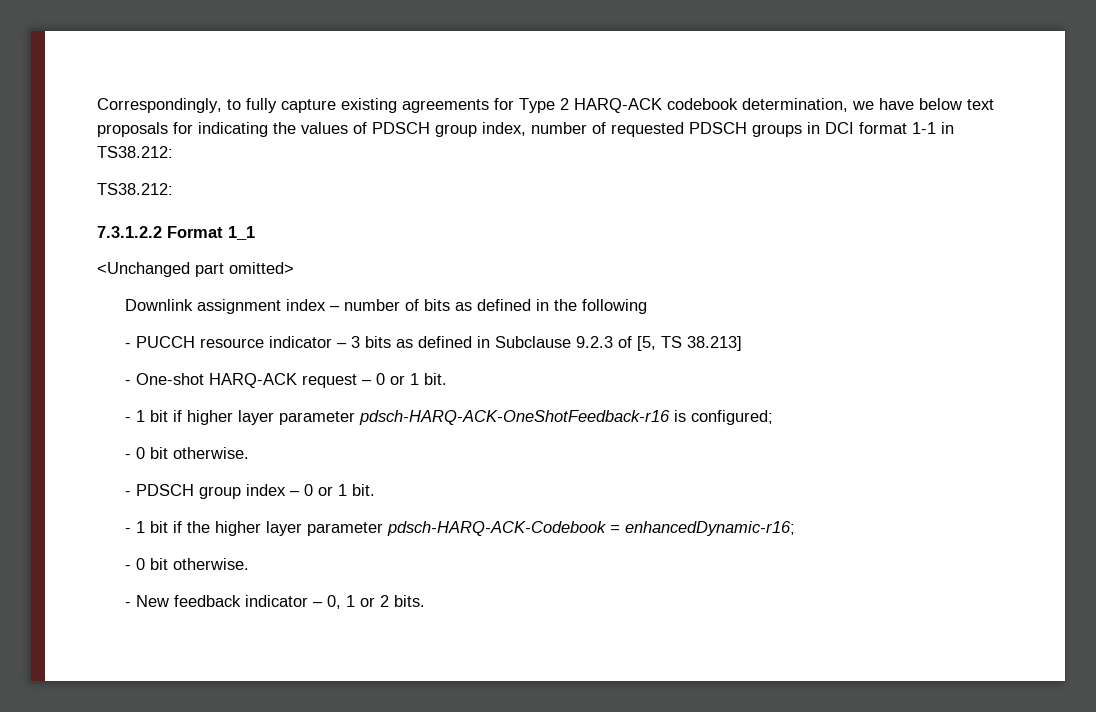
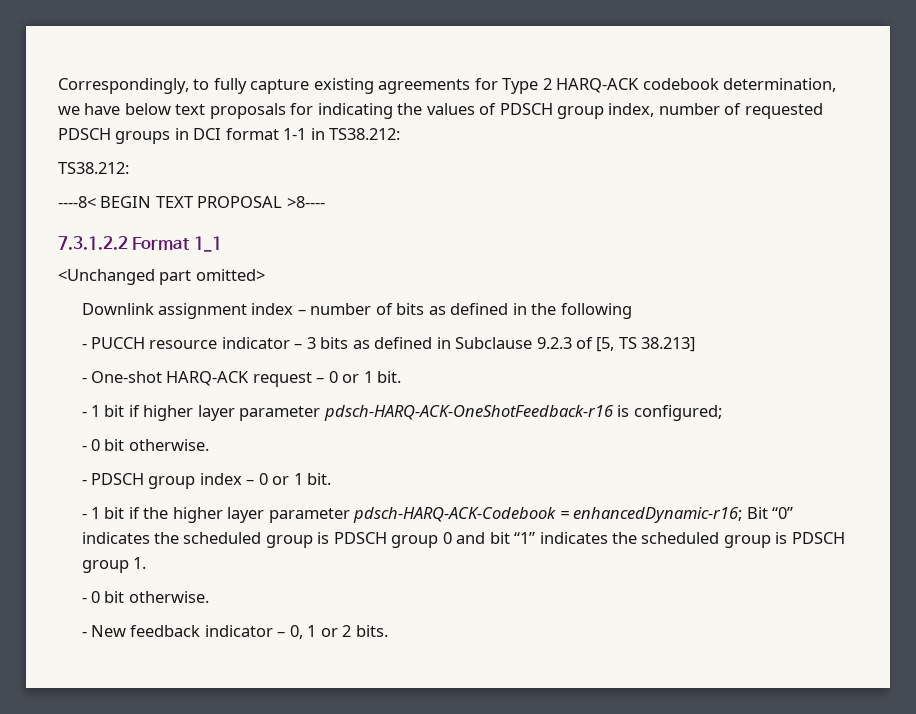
+ ----8< BEGIN TEXT PROPOSAL >8----
- - 1 bit if the higher layer parameter pdsch-HARQ-ACK-Codebook = enhancedDynamic-r16;
+ - 1 bit if the higher layer parameter pdsch-HARQ-ACK-Codebook = enhancedDynamic-r16; Bit “0” indicates the scheduled group is PDSCH group 0 and bit “1” indicates the scheduled group is PDSCH group 1.

